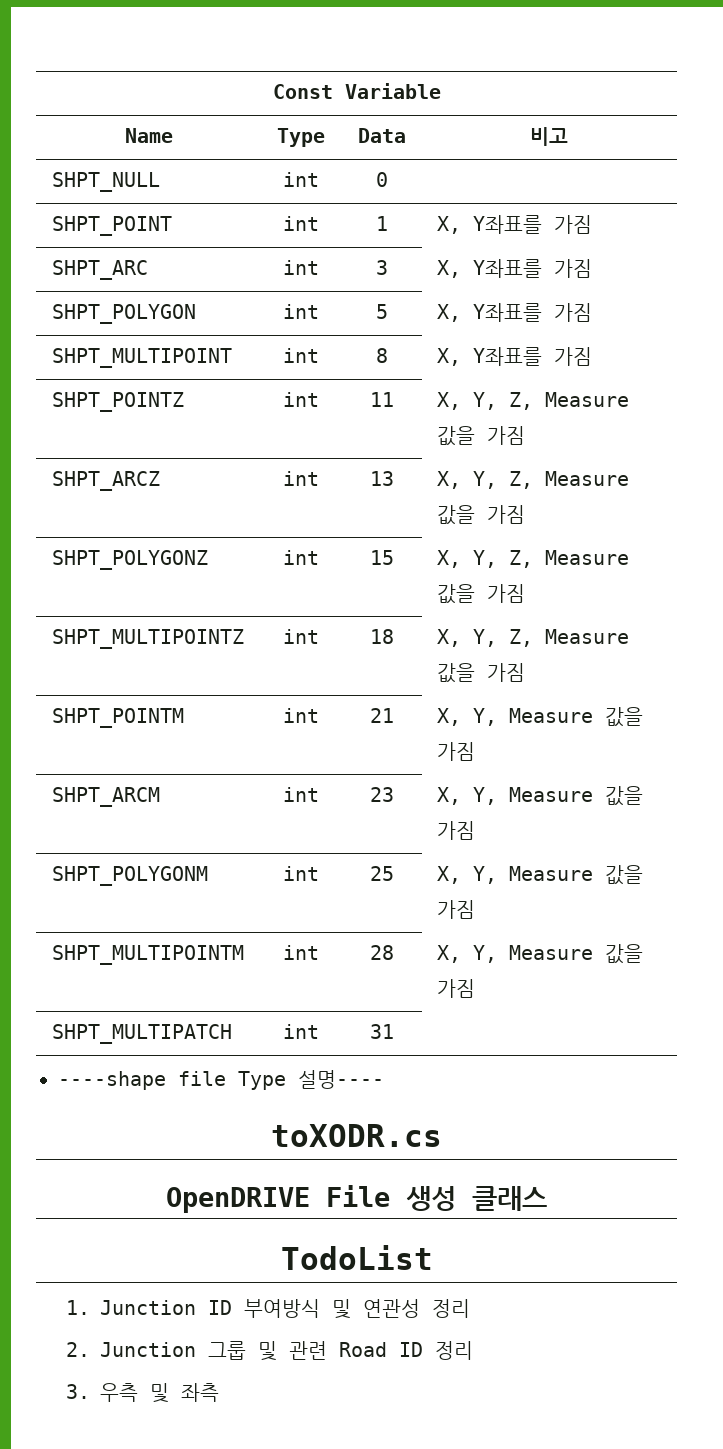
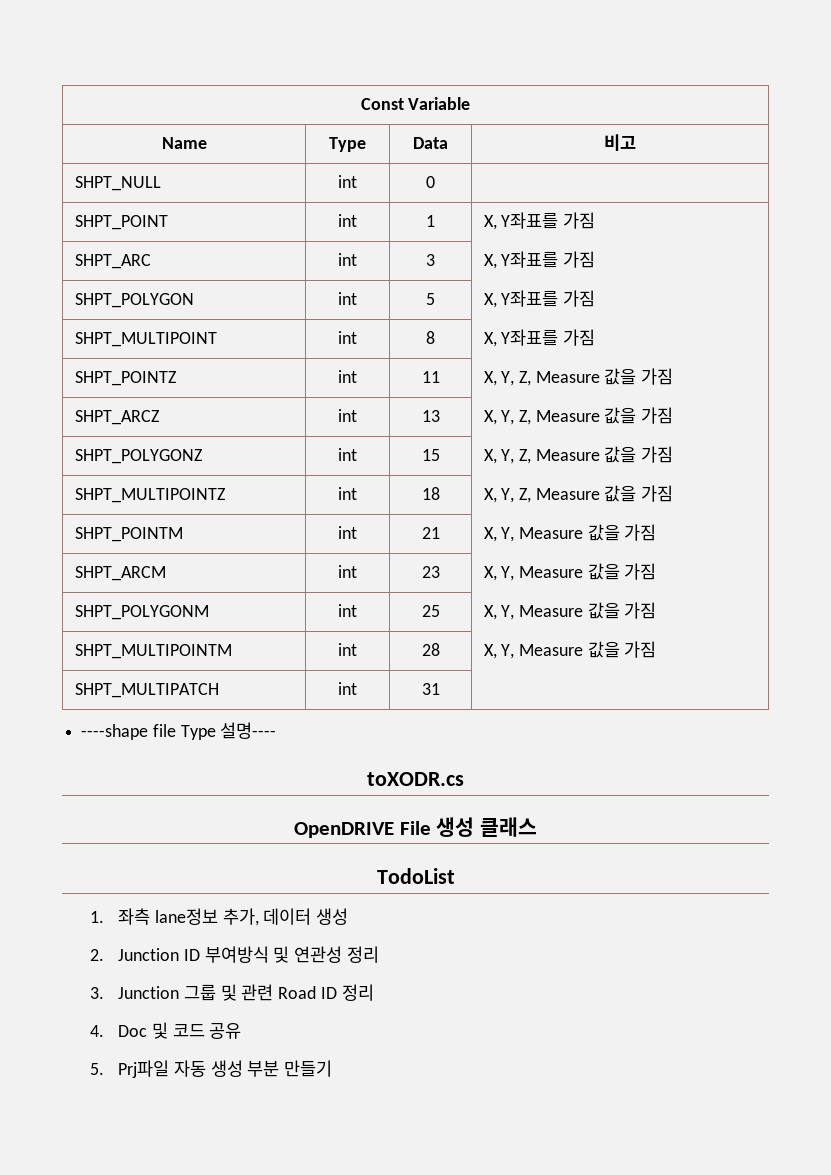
- 1. Junction ID 부여방식 및 연관성 정리
+ 1. 좌측 lane정보 추가, 데이터 생성
+ 2. Junction ID 부여방식 및 연관성 정리
- 2. Junction 그룹 및 관련 Road ID 정리
+ 3. Junction 그룹 및 관련 Road ID 정리
- 3. 우측 및 좌측
+ 4. Doc 및 코드 공유
+ 5. Prj파일 자동 생성 부분 만들기

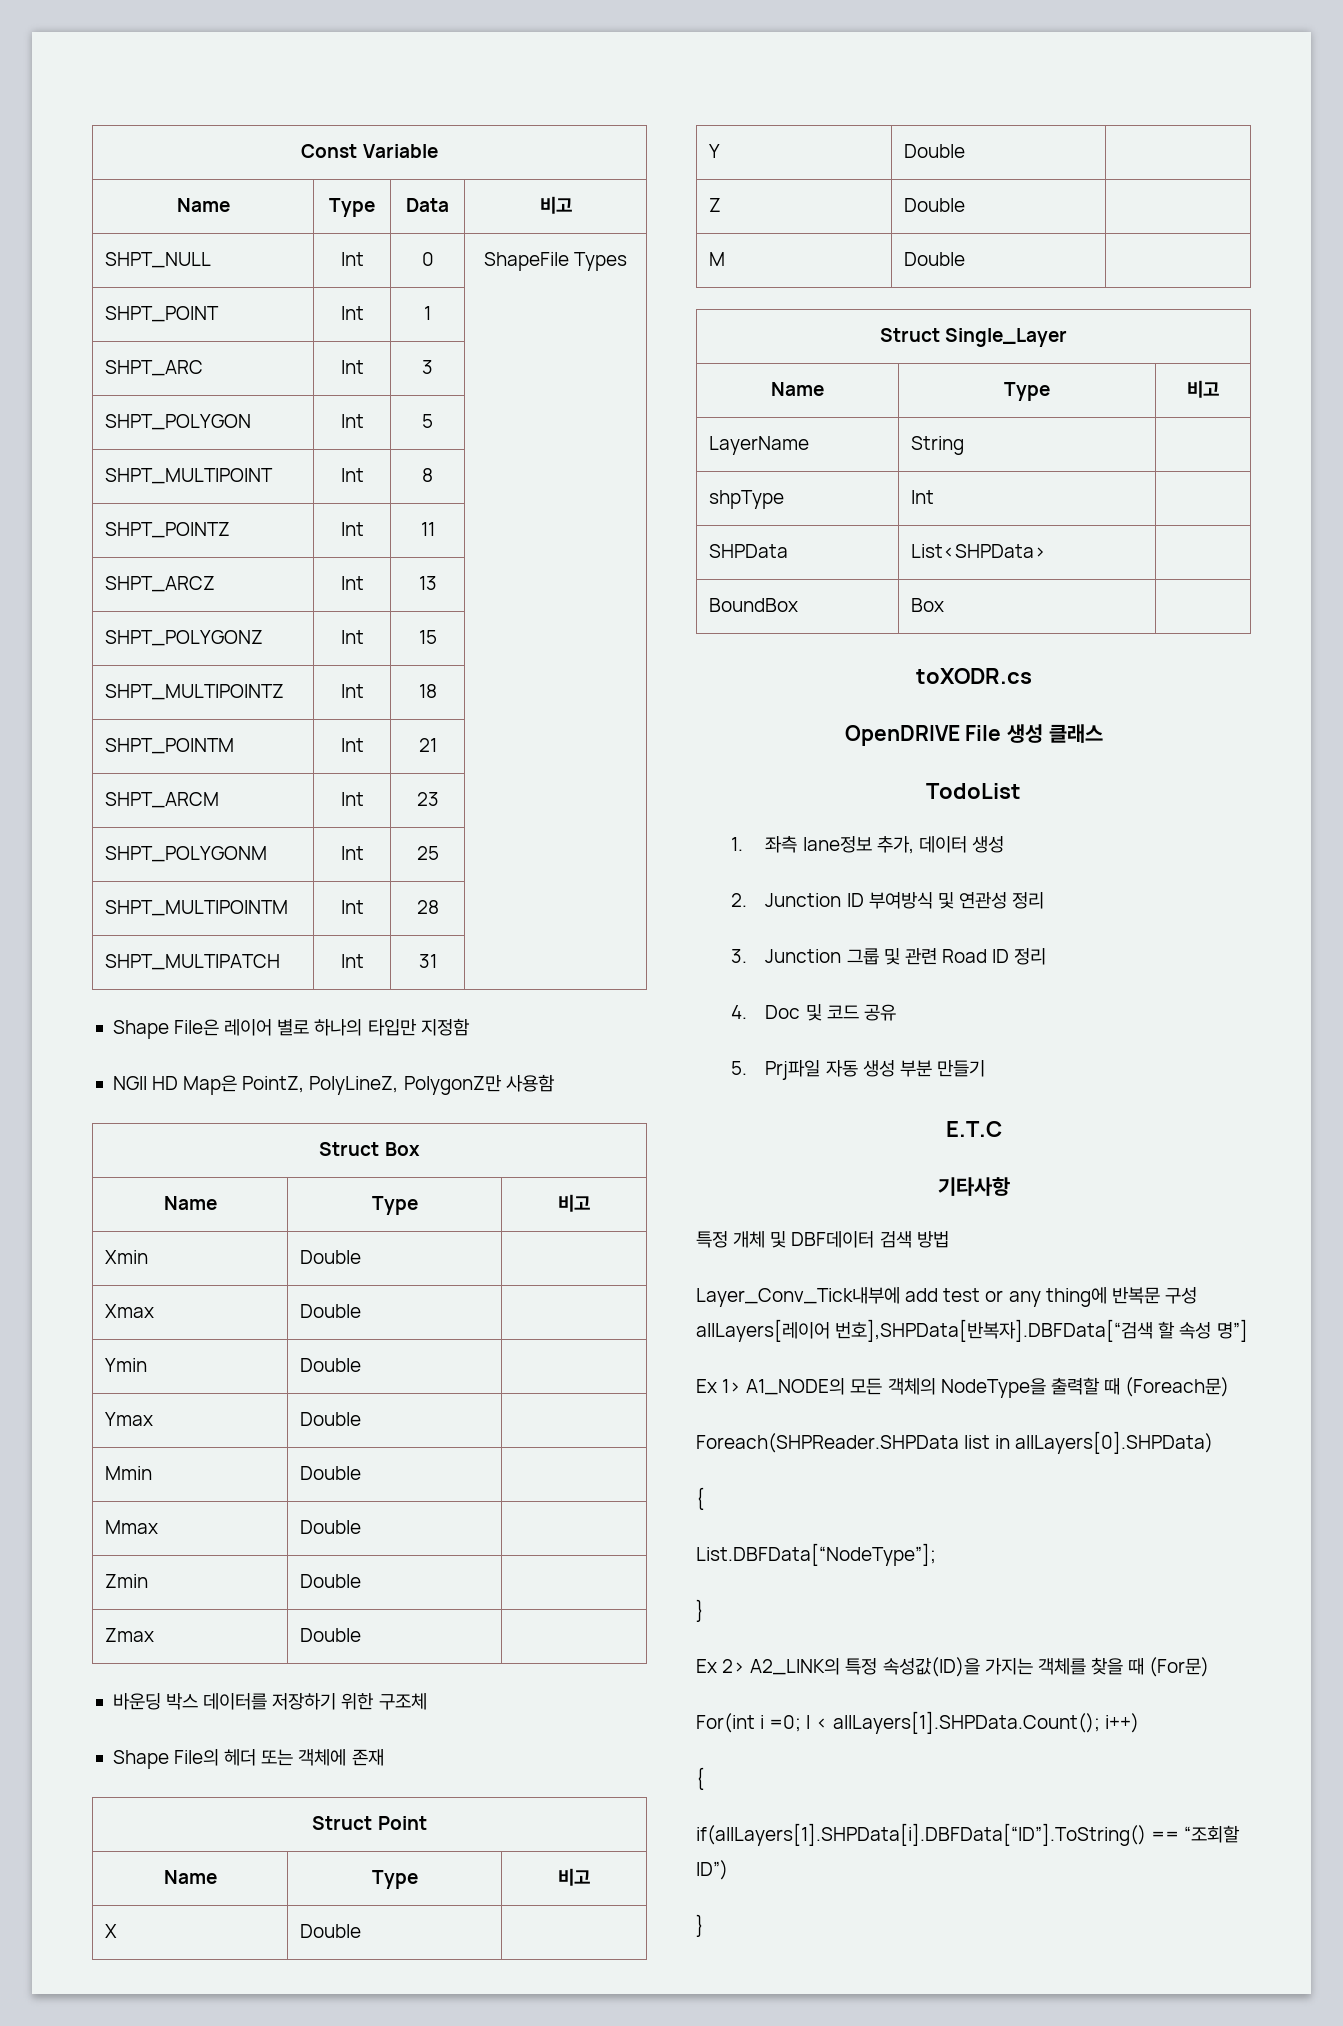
- SHPT_NULL | int | 0 |
+ SHPT_NULL | Int | 0 | ShapeFile Types
- SHPT_POINT | int | 1 | X, Y좌표를 가짐
+ SHPT_POINT | Int | 1 |
- SHPT_ARC | int | 3 | X, Y좌표를 가짐
+ SHPT_ARC | Int | 3 |
- SHPT_POLYGON | int | 5 | X, Y좌표를 가짐
+ SHPT_POLYGON | Int | 5 |
- SHPT_MULTIPOINT | int | 8 | X, Y좌표를 가짐
+ SHPT_MULTIPOINT | Int | 8 |
- SHPT_POINTZ | int | 11 | X, Y, Z, Measure 값을 가짐
+ SHPT_POINTZ | Int | 11 |
- SHPT_ARCZ | int | 13 | X, Y, Z, Measure 값을 가짐
+ SHPT_ARCZ | Int | 13 |
- SHPT_POLYGONZ | int | 15 | X, Y, Z, Measure 값을 가짐
+ SHPT_POLYGONZ | Int | 15 |
- SHPT_MULTIPOINTZ | int | 18 | X, Y, Z, Measure 값을 가짐
+ SHPT_MULTIPOINTZ | Int | 18 |
- SHPT_POINTM | int | 21 | X, Y, Measure 값을 가짐
+ SHPT_POINTM | Int | 21 |
- SHPT_ARCM | int | 23 | X, Y, Measure 값을 가짐
+ SHPT_ARCM | Int | 23 |
- SHPT_POLYGONM | int | 25 | X, Y, Measure 값을 가짐
+ SHPT_POLYGONM | Int | 25 |
- SHPT_MULTIPOINTM | int | 28 | X, Y, Measure 값을 가짐
+ SHPT_MULTIPOINTM | Int | 28 |
- SHPT_MULTIPATCH | int | 31 |
+ SHPT_MULTIPATCH | Int | 31 |
- ----shape file Type 설명----
+ Shape File은 레이어 별로 하나의 타입만 지정함
+ NGII HD Map은 PointZ, PolyLineZ, PolygonZ만 사용함
+ Struct Box
+ Name | Type | 비고
+ Xmin | Double |
+ Xmax | Double |
+ Ymin | Double |
+ Ymax | Double |
+ Mmin | Double |
+ Mmax | Double |
+ Zmin | Double |
+ Zmax | Double |
+ 바운딩 박스 데이터를 저장하기 위한 구조체
+ Shape File의 헤더 또는 객체에 존재
+ Struct Point
+ Name | Type | 비고
+ X | Double |
+ Y | Double |
+ Z | Double |
+ M | Double |
+ Struct Single_Layer
+ Name | Type | 비고
+ LayerName | String |
+ shpType | Int |
+ SHPData | List<SHPData> |
+ BoundBox | Box |
+ E.T.C
+ 기타사항
+ 특정 개체 및 DBF데이터 검색 방법
+ Layer_Conv_Tick내부에 add test or any thing에 반복문 구성 allLayers[레이어 번호],SHPData[반복자].DBFData[“검색 할 속성 명”]
+ Ex 1> A1_NODE의 모든 객체의 NodeType을 출력할 때 (Foreach문)
+ Foreach(SHPReader.SHPData list in allLayers[0].SHPData)
+ {
+ List.DBFData[“NodeType”];
+ }
+ Ex 2> A2_LINK의 특정 속성값(ID)을 가지는 객체를 찾을 때 (For문)
+ For(int i =0; I < allLayers[1].SHPData.Count(); i++)
+ {
+ if(allLayers[1].SHPData[i].DBFData[“ID”].ToString() == “조회할 ID”)
+ }

